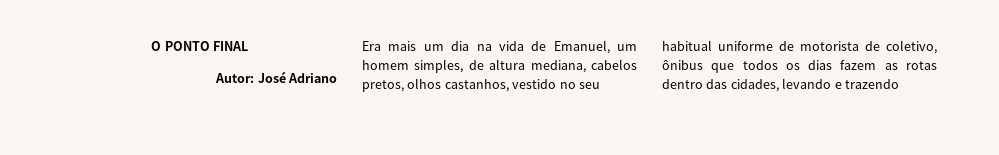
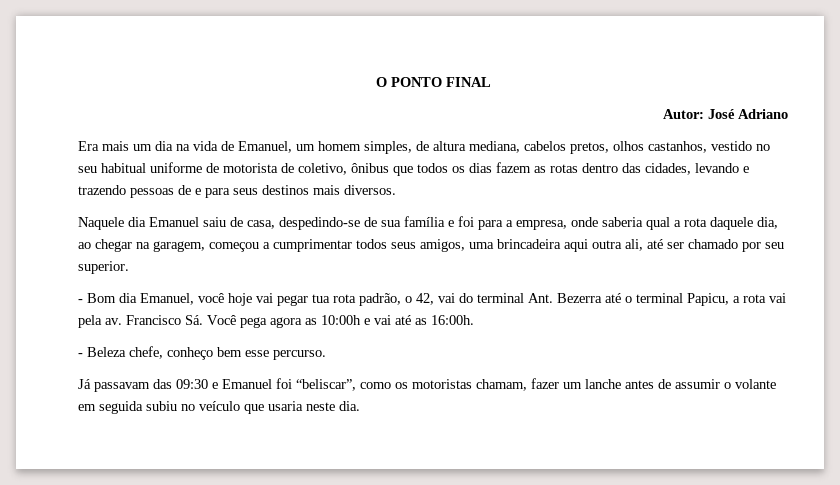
- Era mais um dia na vida de Emanuel, um homem simples, de altura mediana, cabelos pretos, olhos castanhos, vestido no seu habitual uniforme de motorista de coletivo, ônibus que todos os dias fazem as rotas dentro das cidades, levando e trazendo
+ Era mais um dia na vida de Emanuel, um homem simples, de altura mediana, cabelos pretos, olhos castanhos, vestido no seu habitual uniforme de motorista de coletivo, ônibus que todos os dias fazem as rotas dentro das cidades, levando e trazendo pessoas de e para seus destinos mais diversos.
+ Naquele dia Emanuel saiu de casa, despedindo-se de sua família e foi para a empresa, onde saberia qual a rota daquele dia, ao chegar na garagem, começou a cumprimentar todos seus amigos, uma brincadeira aqui outra ali, até ser chamado por seu superior.
+ - Bom dia Emanuel, você hoje vai pegar tua rota padrão, o 42, vai do terminal Ant. Bezerra até o terminal Papicu, a rota vai pela av. Francisco Sá. Você pega agora as 10:00h e vai até as 16:00h.
+ - Beleza chefe, conheço bem esse percurso.
+ Já passavam das 09:30 e Emanuel foi “beliscar”, como os motoristas chamam, fazer um lanche antes de assumir o volante em seguida subiu no veículo que usaria neste dia.

